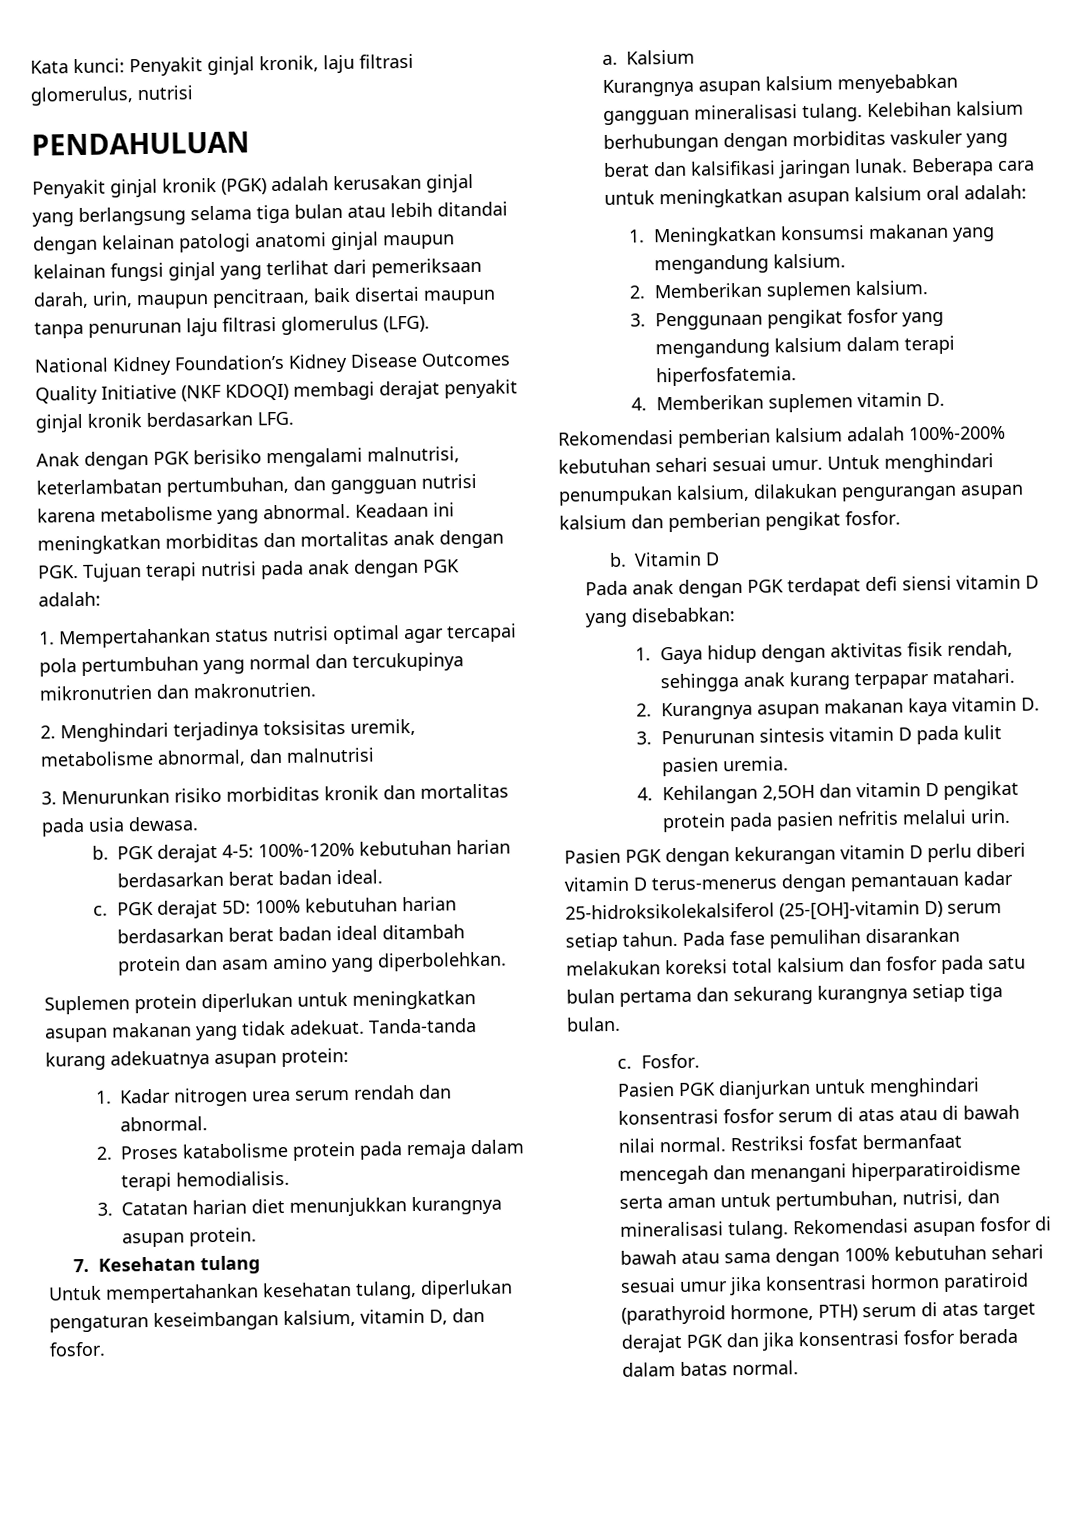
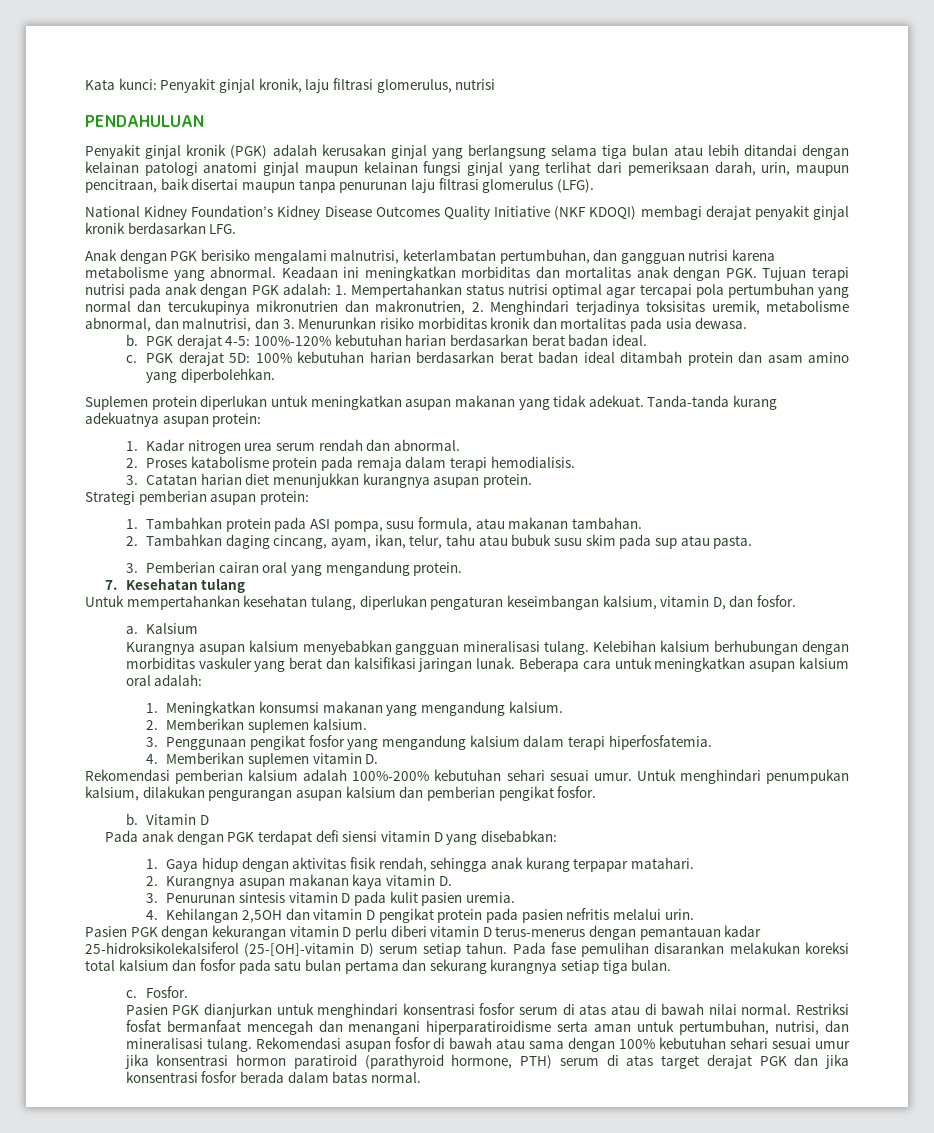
- Keadaan ini meningkatkan morbiditas dan mortalitas anak dengan PGK. Tujuan terapi nutrisi pada anak dengan PGK adalah:
- 1. Mempertahankan status nutrisi optimal agar tercapai pola pertumbuhan yang normal dan tercukupinya mikronutrien dan makronutrien.
- 2. Menghindari terjadinya toksisitas uremik, metabolisme abnormal, dan malnutrisi
- 3. Menurunkan risiko morbiditas kronik dan mortalitas pada usia dewasa.
+ Keadaan ini meningkatkan morbiditas dan mortalitas anak dengan PGK. Tujuan terapi nutrisi pada anak dengan PGK adalah: 1. Mempertahankan status nutrisi optimal agar tercapai pola pertumbuhan yang normal dan tercukupinya mikronutrien dan makronutrien, 2. Menghindari terjadinya toksisitas uremik, metabolisme abnormal, dan malnutrisi, dan 3. Menurunkan risiko morbiditas kronik dan mortalitas pada usia dewasa.
+ Strategi pemberian asupan protein:
+ 1. Tambahkan protein pada ASI pompa, susu formula, atau makanan tambahan.
+ 2. Tambahkan daging cincang, ayam, ikan, telur, tahu atau bubuk susu skim pada sup atau pasta.
+ 3. Pemberian cairan oral yang mengandung protein.

